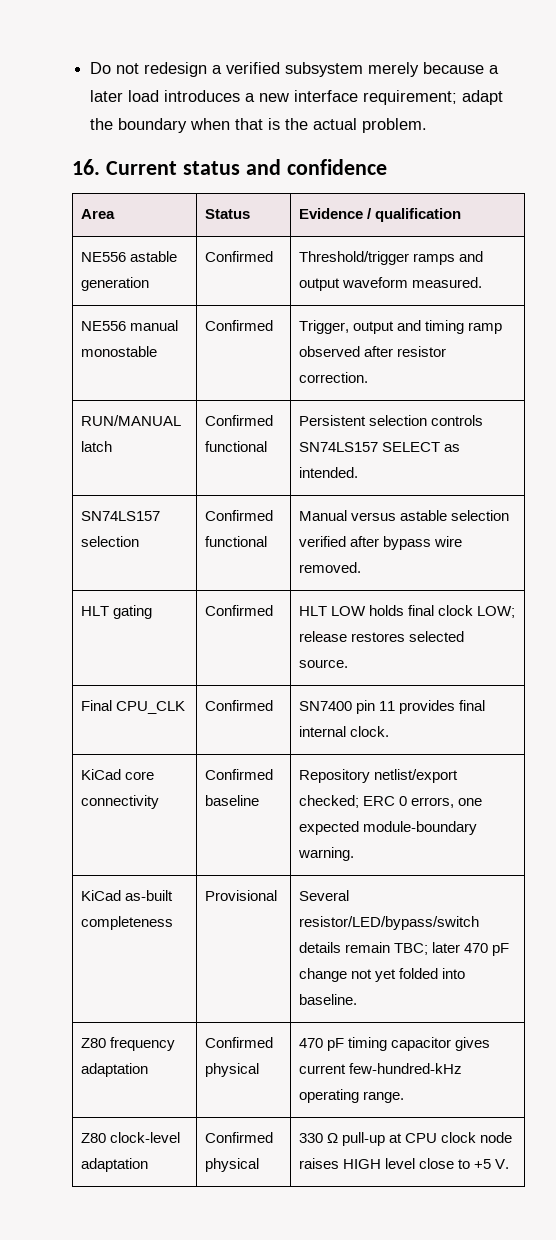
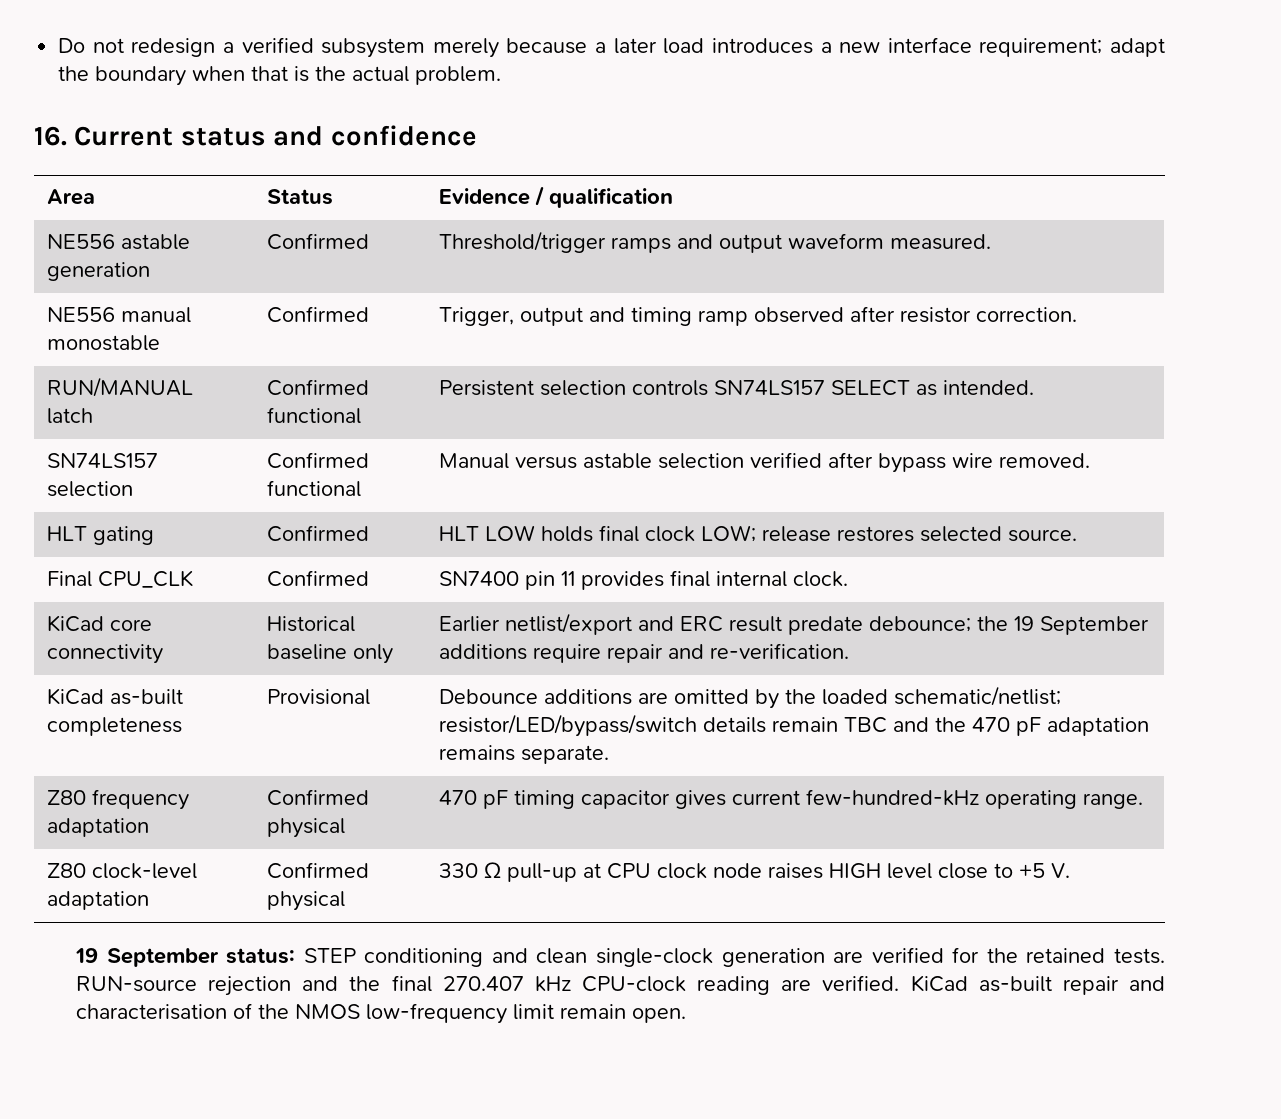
- KiCad core connectivity | Confirmed baseline | Repository netlist/export checked; ERC 0 errors, one expected module-boundary warning.
- KiCad as-built completeness | Provisional | Several resistor/LED/bypass/switch details remain TBC; later 470 pF change not yet folded into baseline.
+ KiCad core connectivity | Historical baseline only | Earlier netlist/export and ERC result predate debounce; the 19 September additions require repair and re-verification.
+ KiCad as-built completeness | Provisional | Debounce additions are omitted by the loaded schematic/netlist; resistor/LED/bypass/switch details remain TBC and the 470 pF adaptation remains separate.
+ 19 September status: STEP conditioning and clean single-clock generation are verified for the retained tests. RUN-source rejection and the final 270.407 kHz CPU-clock reading are verified. KiCad as-built repair and characterisation of the NMOS low-frequency limit remain open.

